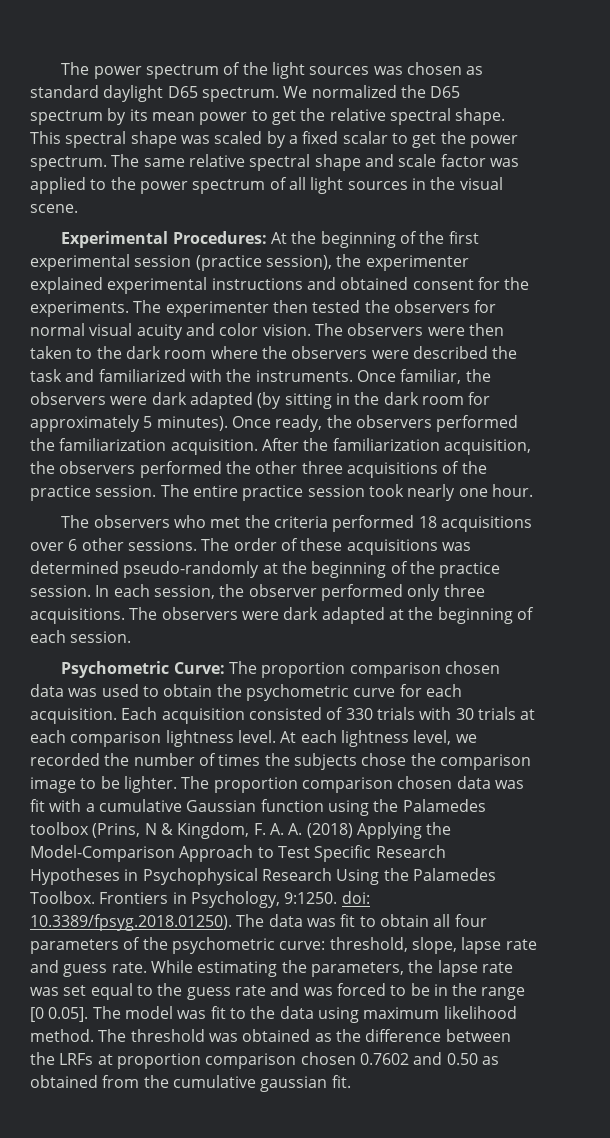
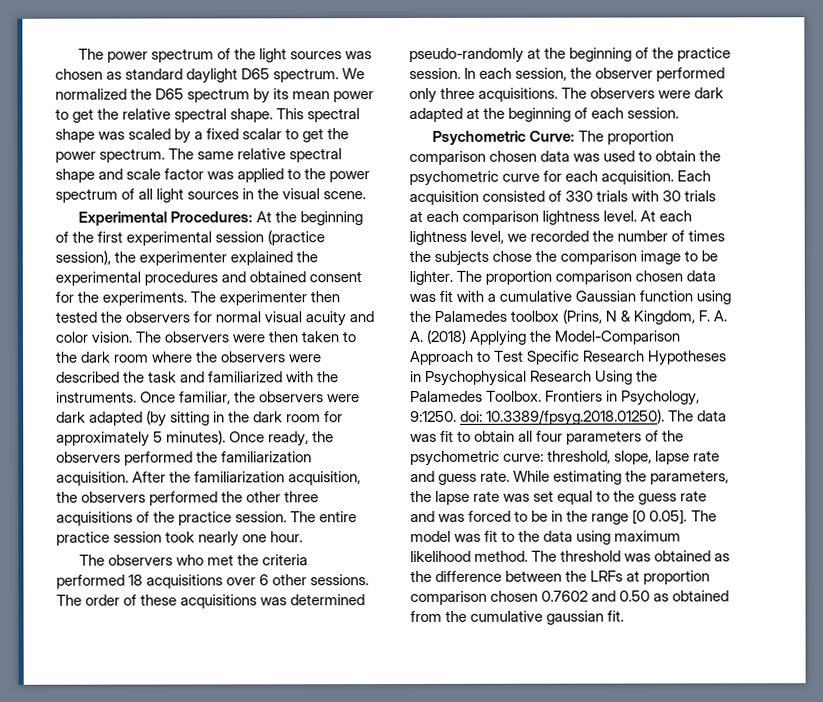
- Experimental Procedures: At the beginning of the first experimental session (practice session), the experimenter explained experimental instructions and obtained consent for the experiments.
+ Experimental Procedures: At the beginning of the first experimental session (practice session), the experimenter explained the experimental procedures and obtained consent for the experiments.

